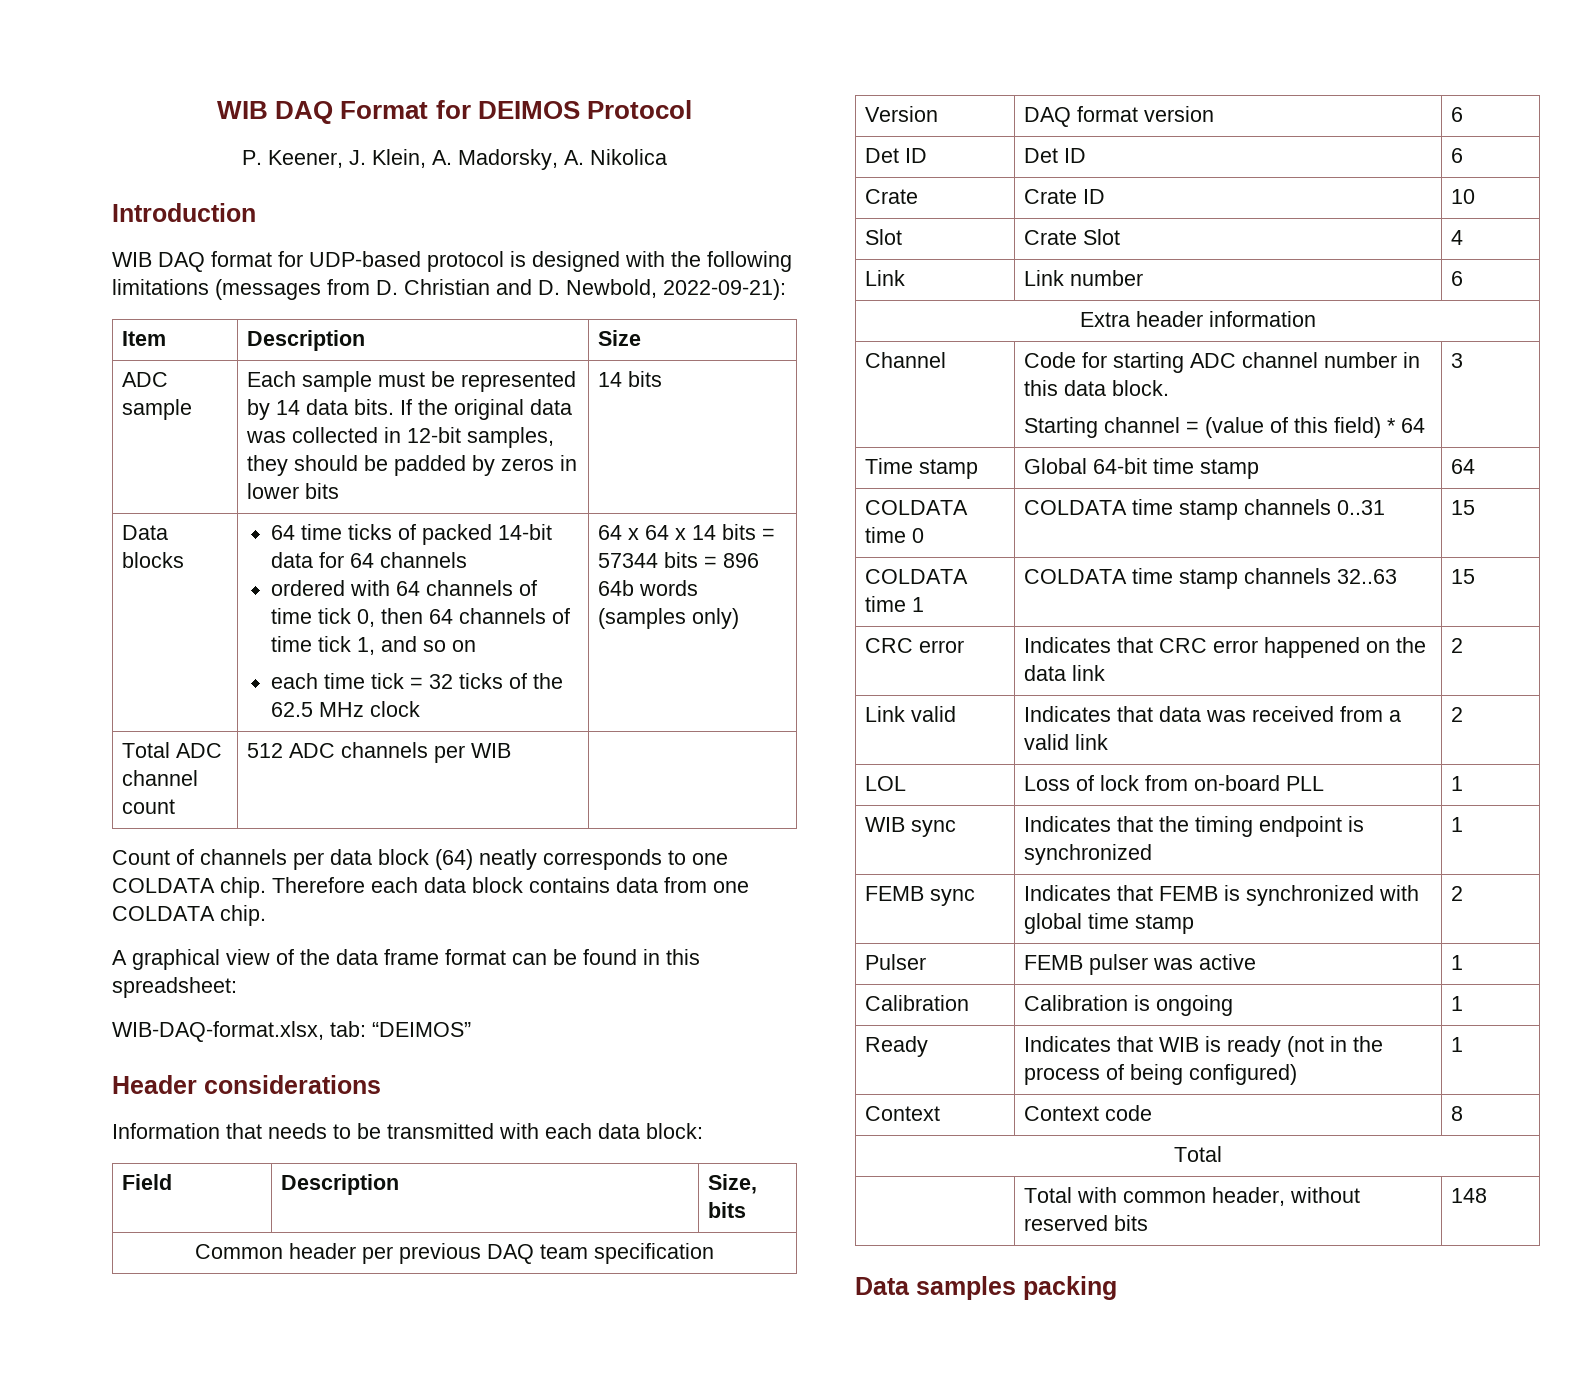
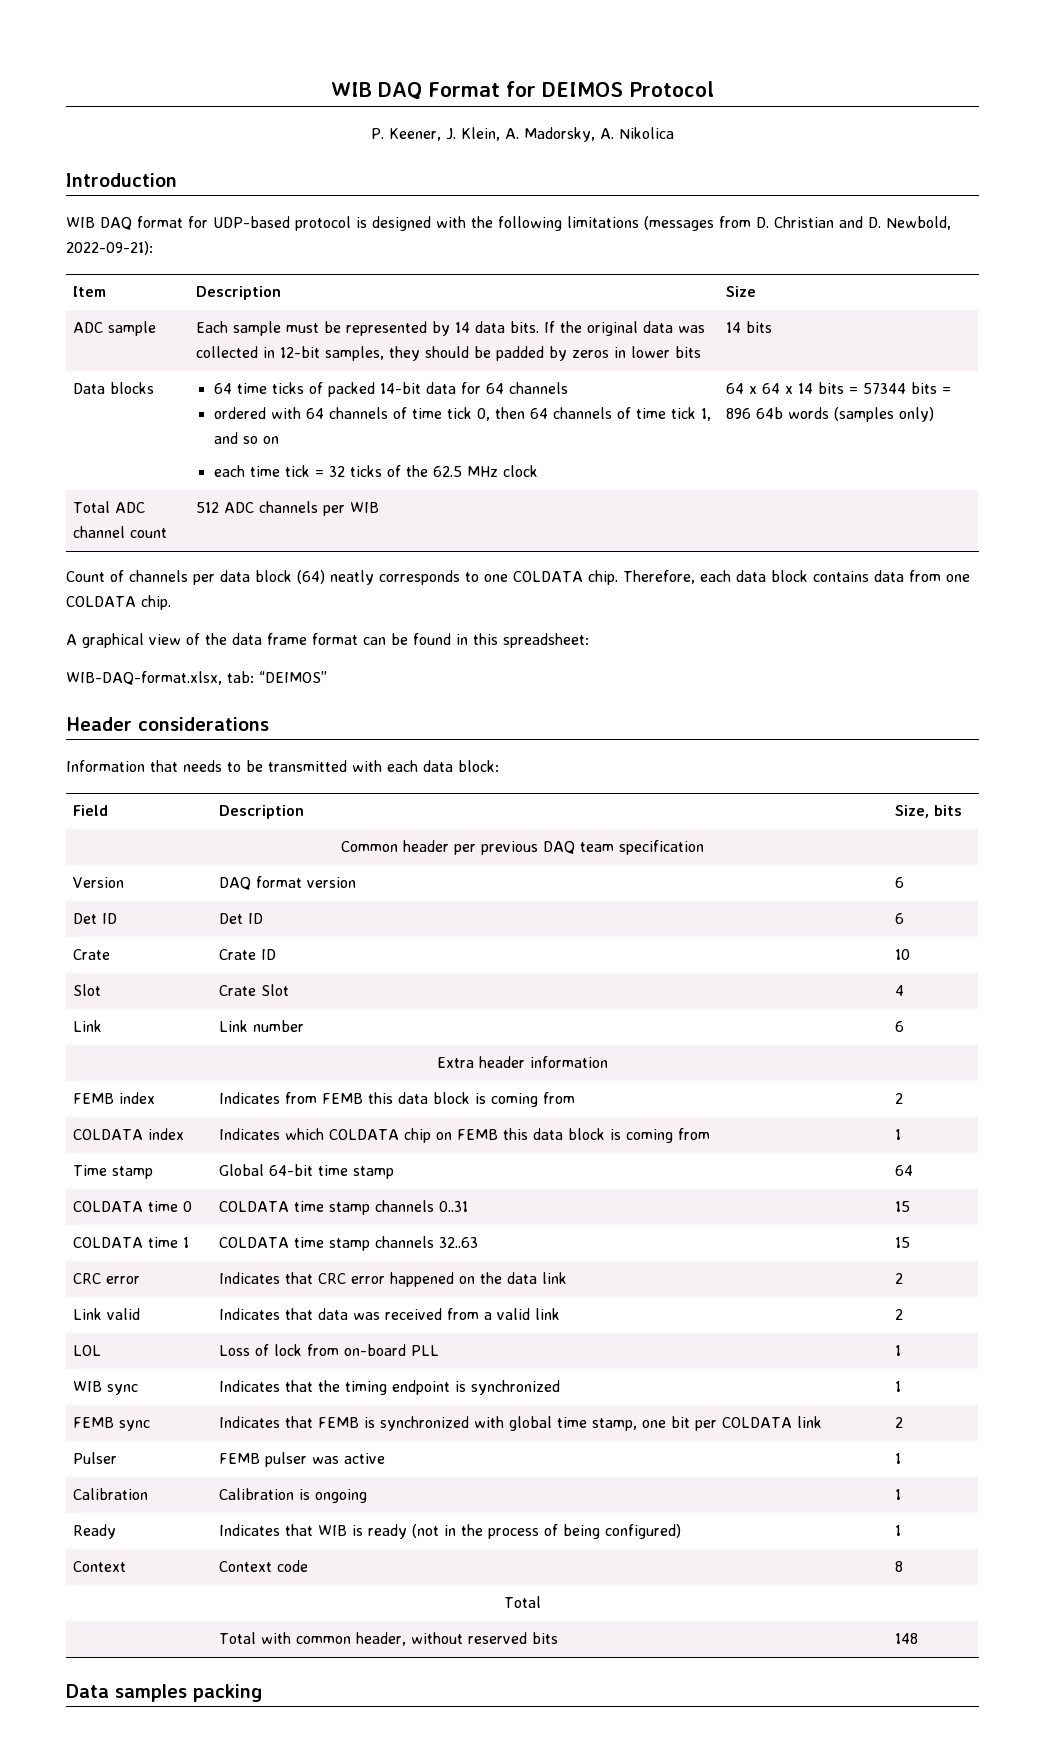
- Therefore each data block contains data from one COLDATA chip.
+ Therefore, each data block contains data from one COLDATA chip.
- Channel | Code for starting ADC channel number in this data block.
- Starting channel = (value of this field) * 64 | 3
+ FEMB index | Indicates from FEMB this data block is coming from | 2
+ COLDATA index | Indicates which COLDATA chip on FEMB this data block is coming from | 1
- FEMB sync | Indicates that FEMB is synchronized with global time stamp | 2
+ FEMB sync | Indicates that FEMB is synchronized with global time stamp, one bit per COLDATA link | 2

